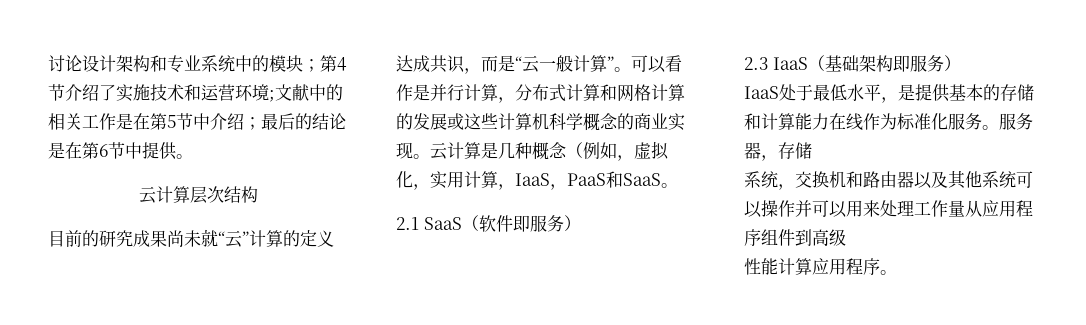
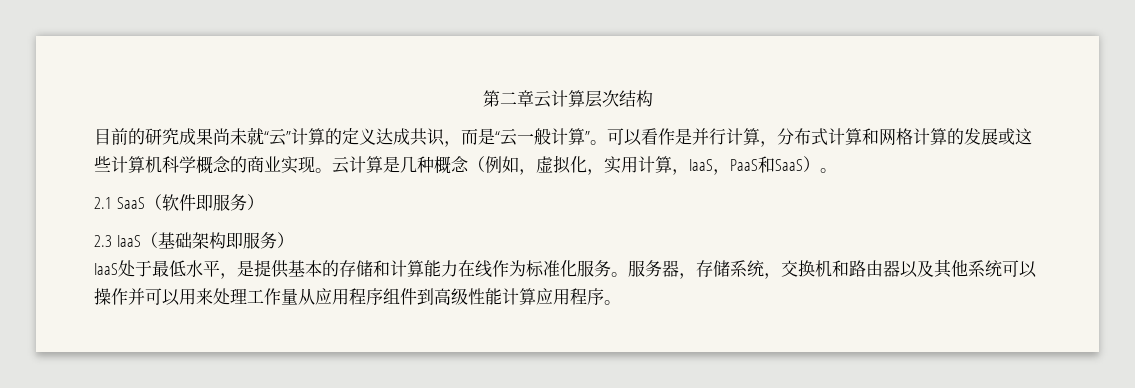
- 讨论设计架构和专业系统中的模块；第4节介绍了实施技术和运营环境;文献中的相关工作是在第5节中介绍；最后的结论是在第6节中提供。
- 云计算层次结构
+ 第二章云计算层次结构
- 云计算是几种概念（例如，虚拟化，实用计算，IaaS，PaaS和SaaS。
+ 云计算是几种概念（例如，虚拟化，实用计算，IaaS，PaaS和SaaS）。
- 服务器，存储
- 系统，交换机和路由器以及其他系统可以操作并可以用来处理工作量从应用程序组件到高级
- 性能计算应用程序。
+ 服务器，存储系统，交换机和路由器以及其他系统可以操作并可以用来处理工作量从应用程序组件到高级性能计算应用程序。

